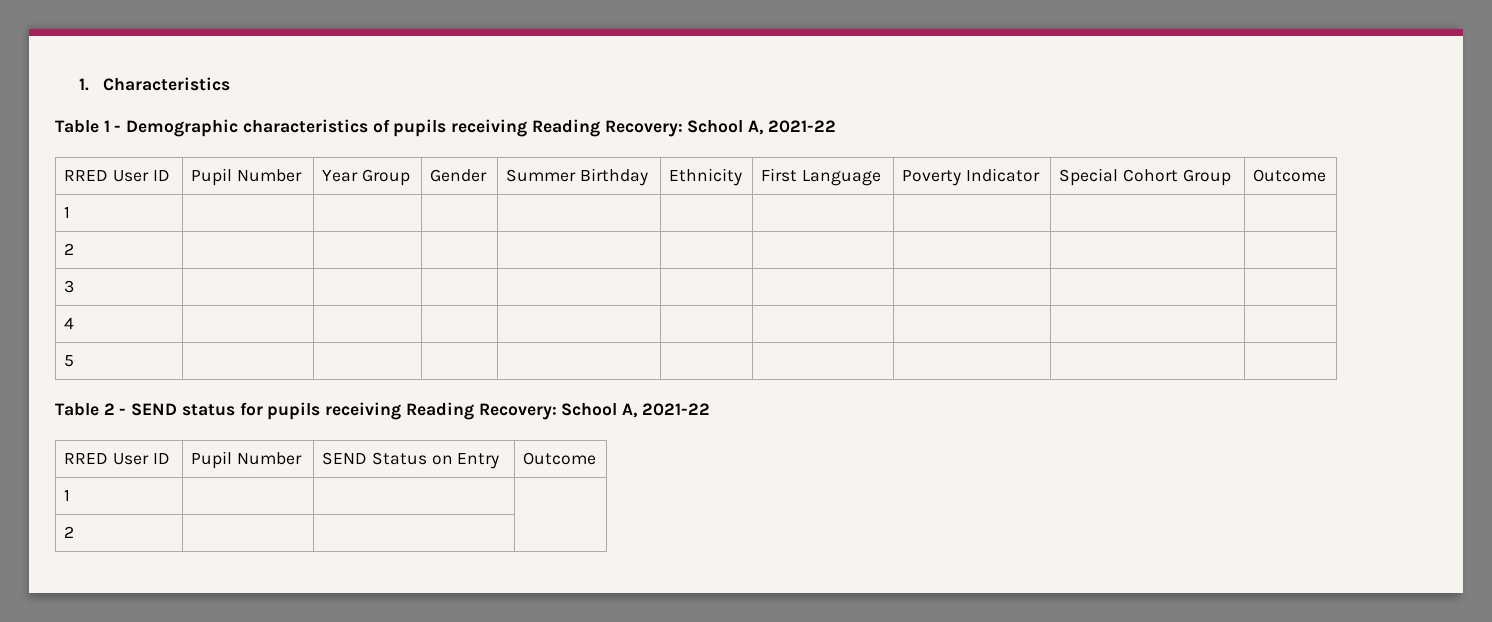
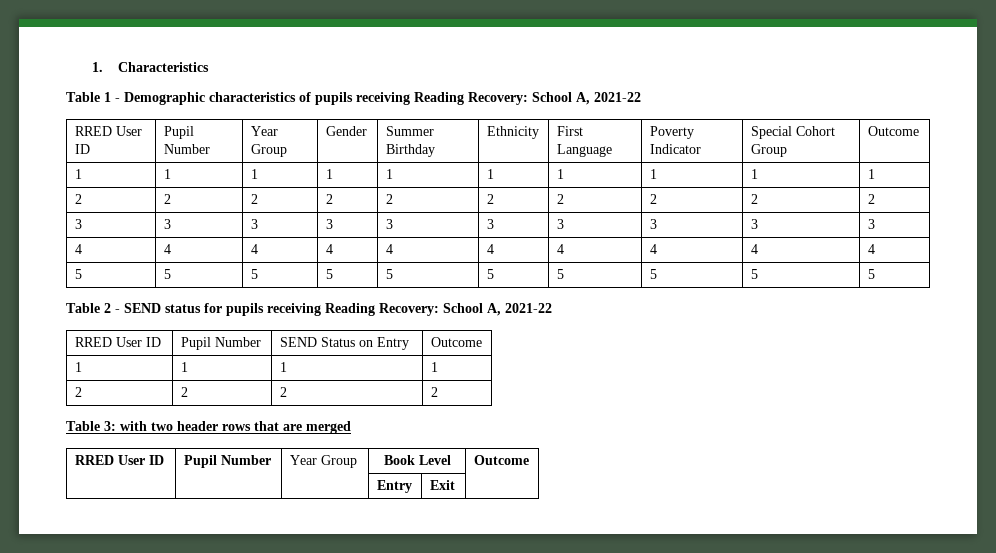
- 1 | | | | | | | | |
- 2 | | | | | | | | |
- 3 | | | | | | | | |
- 4 | | | | | | | | |
- 5 | | | | | | | | |
+ 1 | 1 | 1 | 1 | 1 | 1 | 1 | 1 | 1 | 1
+ 2 | 2 | 2 | 2 | 2 | 2 | 2 | 2 | 2 | 2
+ 3 | 3 | 3 | 3 | 3 | 3 | 3 | 3 | 3 | 3
+ 4 | 4 | 4 | 4 | 4 | 4 | 4 | 4 | 4 | 4
+ 5 | 5 | 5 | 5 | 5 | 5 | 5 | 5 | 5 | 5
  RRED User ID | Pupil Number | SEND Status on Entry | Outcome
- 1 | | |
- 2 | | |
+ 1 | 1 | 1 | 1
+ 2 | 2 | 2 | 2
+ Table 3: with two header rows that are merged
+ RRED User ID | Pupil Number | Year Group | Book Level | Outcome
+ | | | Entry | Exit |

